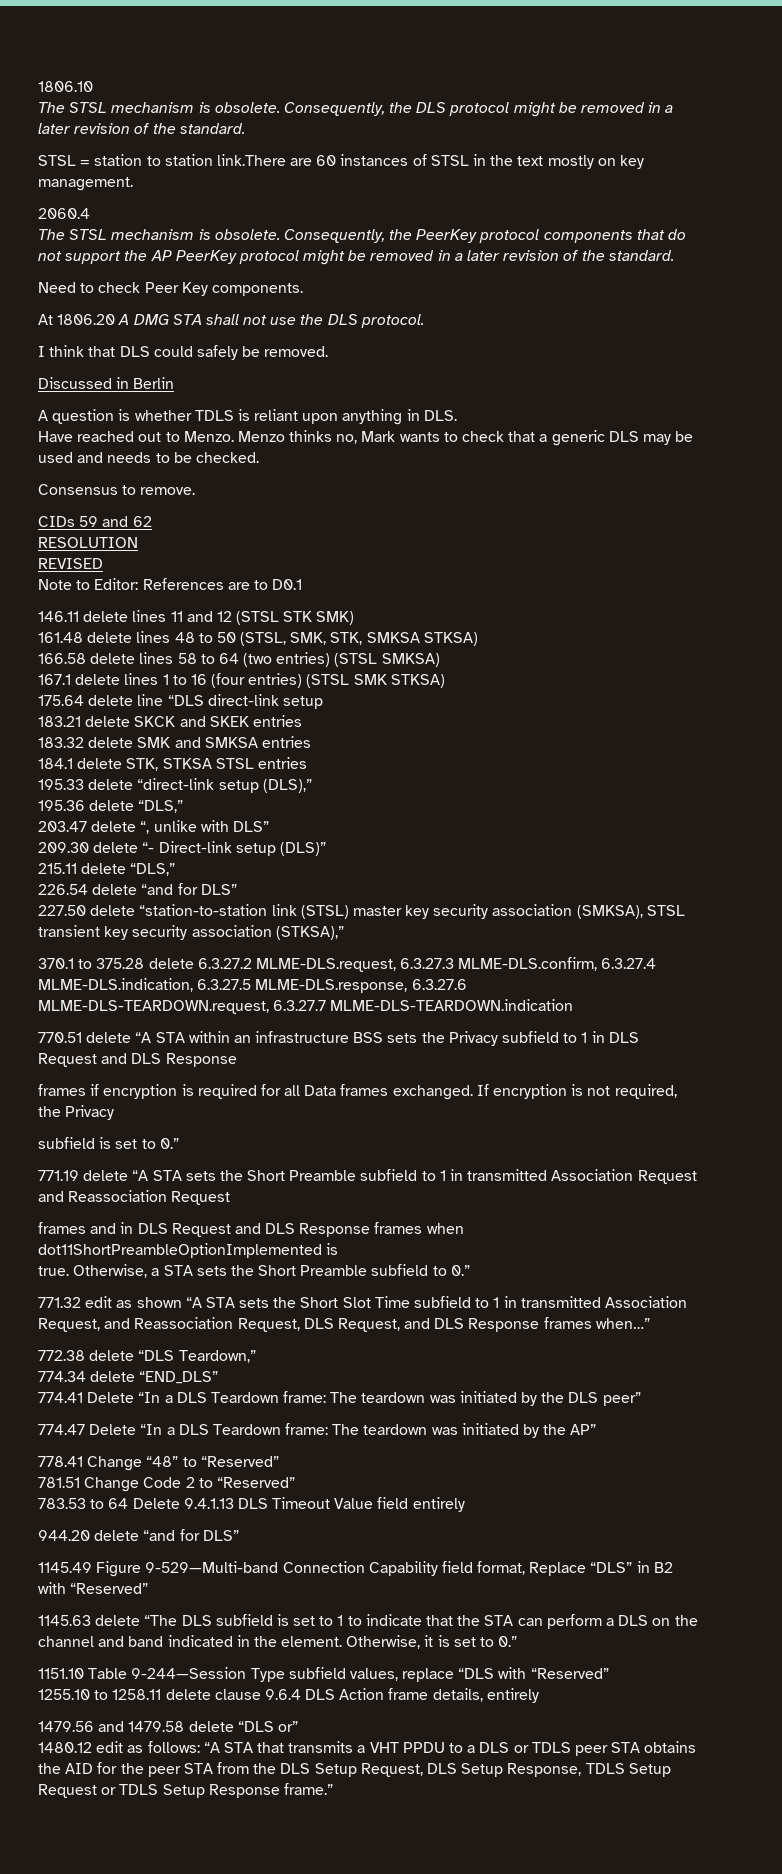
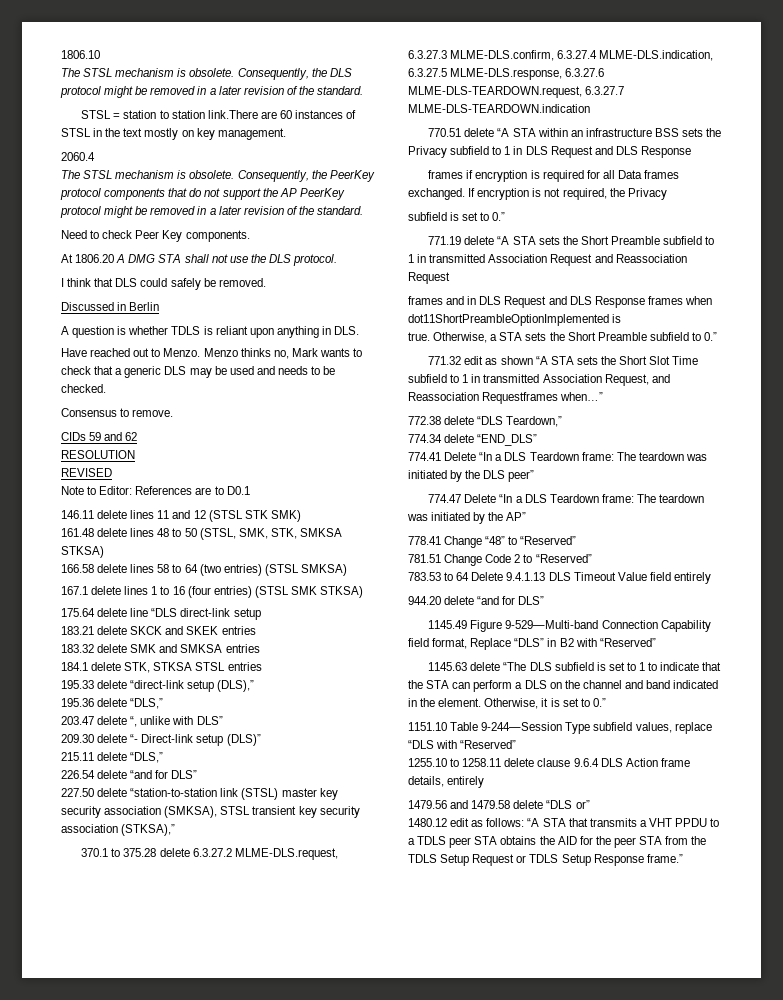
- 771.32 edit as shown “A STA sets the Short Slot Time subfield to 1 in transmitted Association Request, and Reassociation Request, DLS Request, and DLS Response frames when…”
+ 771.32 edit as shown “A STA sets the Short Slot Time subfield to 1 in transmitted Association Request, and Reassociation Requestframes when…”
- 1480.12 edit as follows: “A STA that transmits a VHT PPDU to a DLS or TDLS peer STA obtains the AID for the peer STA from the DLS Setup Request, DLS Setup Response, TDLS Setup Request or TDLS Setup Response frame.”
+ 1480.12 edit as follows: “A STA that transmits a VHT PPDU to a TDLS peer STA obtains the AID for the peer STA from the TDLS Setup Request or TDLS Setup Response frame.”

